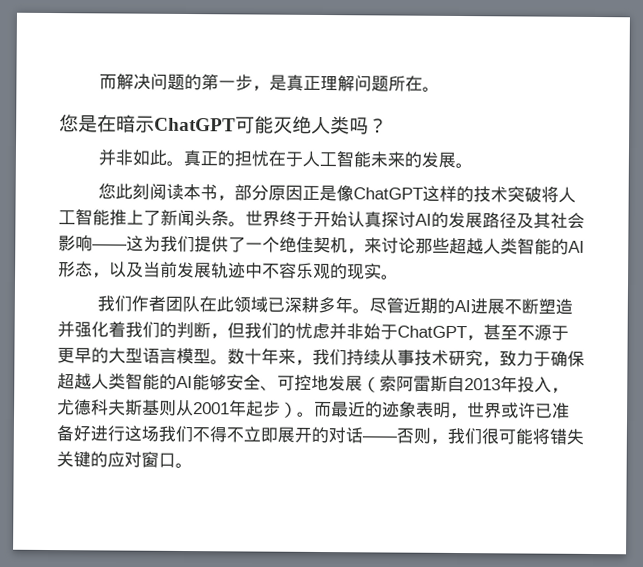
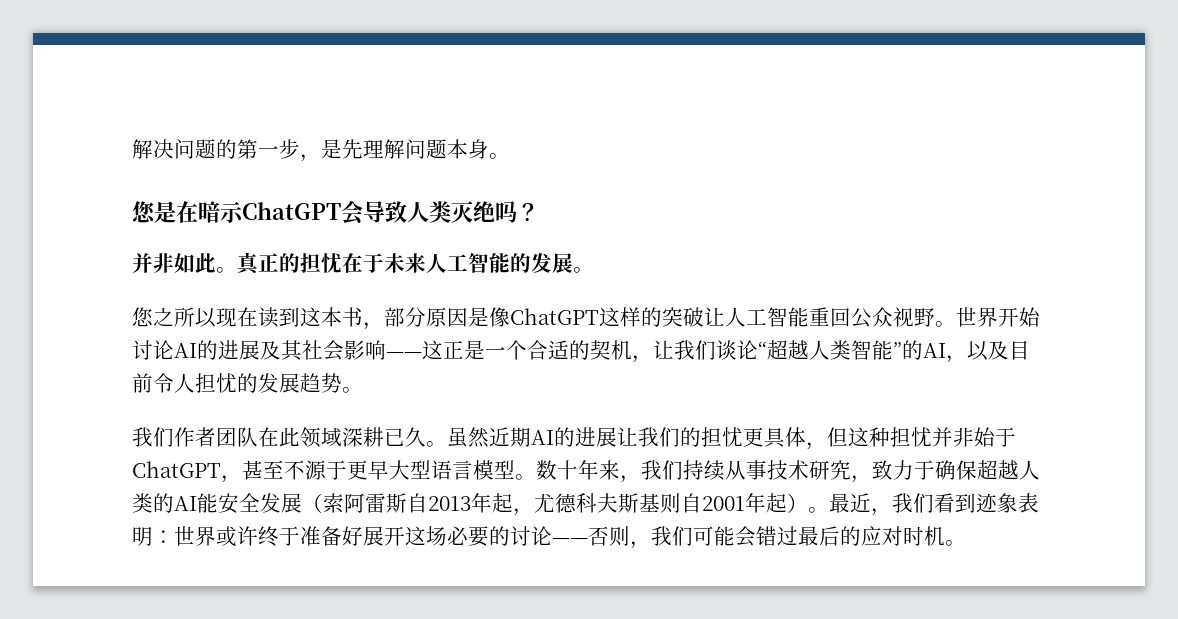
- 而解决问题的第一步，是真正理解问题所在。
+ 解决问题的第一步，是先理解问题本身。
- 您是在暗示ChatGPT可能灭绝人类吗？
+ 您是在暗示ChatGPT会导致人类灭绝吗？
- 真正的担忧在于人工智能未来的发展。
+ 真正的担忧在于未来人工智能的发展。
- 您此刻阅读本书，部分原因正是像ChatGPT这样的技术突破将人工智能推上了新闻头条。世界终于开始认真探讨AI的发展路径及其社会影响——这为我们提供了一个绝佳契机，来讨论那些超越人类智能的AI形态，以及当前发展轨迹中不容乐观的现实。
+ 您之所以现在读到这本书，部分原因是像ChatGPT这样的突破让人工智能重回公众视野。世界开始讨论AI的进展及其社会影响——这正是一个合适的契机，让我们谈论“超越人类智能”的AI，以及目前令人担忧的发展趋势。
- 我们作者团队在此领域已深耕多年。尽管近期的AI进展不断塑造并强化着我们的判断，但我们的忧虑并非始于ChatGPT，甚至不源于更早的大型语言模型。
+ 我们作者团队在此领域深耕已久。虽然近期AI的进展让我们的担忧更具体，但这种担忧并非始于ChatGPT，甚至不源于更早大型语言模型。
- 数十年来，我们持续从事技术研究，致力于确保超越人类智能的AI能够安全、可控地发展（索阿雷斯自2013年投入，尤德科夫斯基则从2001年起步）。而最近的迹象表明，世界或许已准备好进行这场我们不得不立即展开的对话——否则，我们很可能将错失关键的应对窗口。
+ 数十年来，我们持续从事技术研究，致力于确保超越人类的AI能安全发展（索阿雷斯自2013年起，尤德科夫斯基则自2001年起）。最近，我们看到迹象表明：世界或许终于准备好展开这场必要的讨论——否则，我们可能会错过最后的应对时机。

